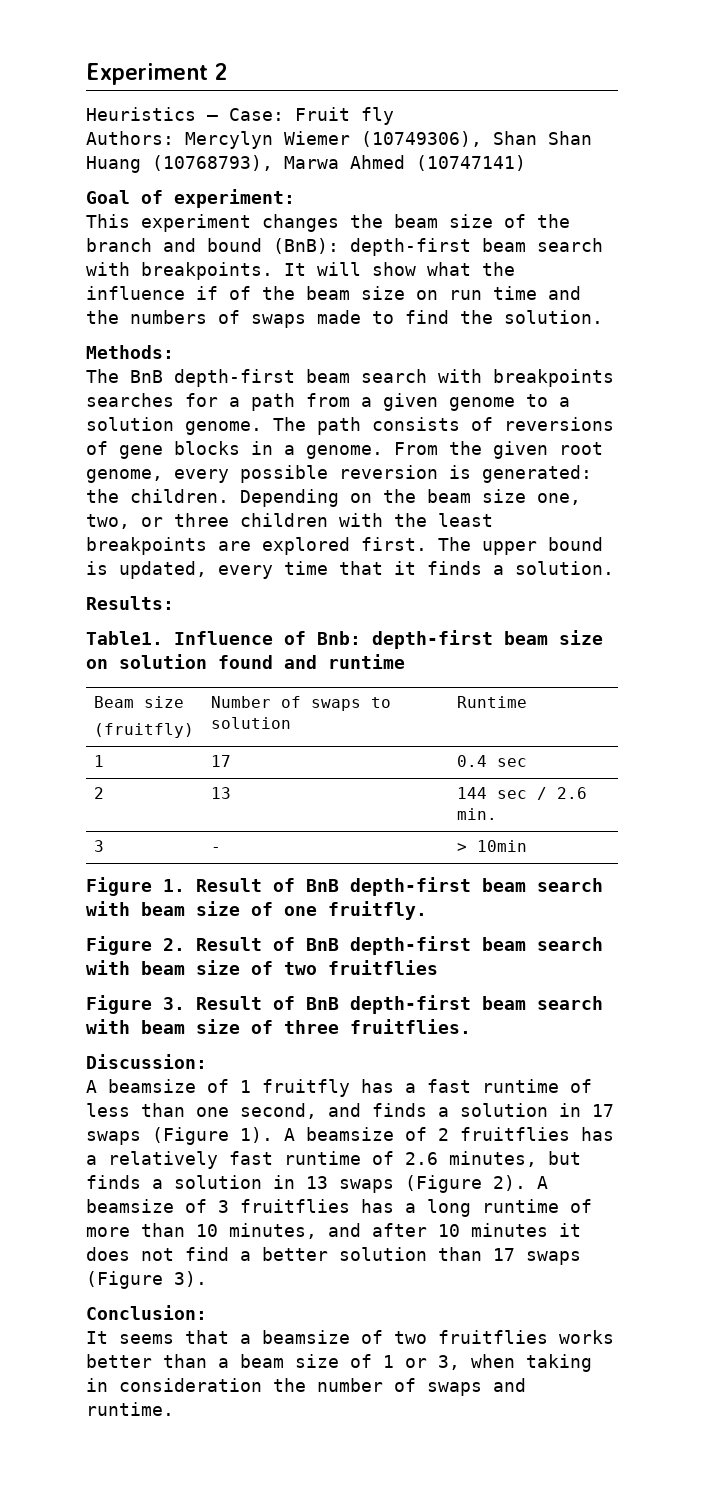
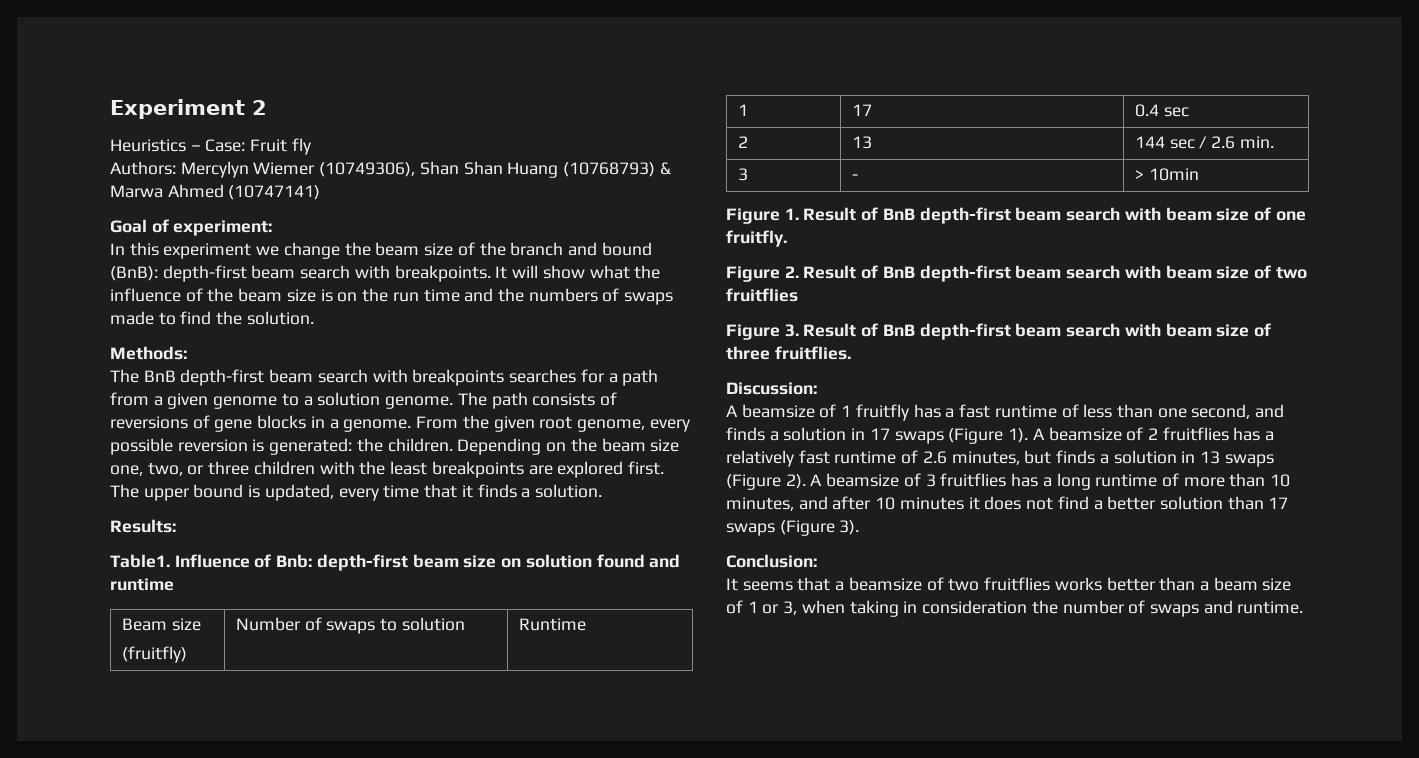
- Authors: Mercylyn Wiemer (10749306), Shan Shan Huang (10768793), Marwa Ahmed (10747141)
+ Authors: Mercylyn Wiemer (10749306), Shan Shan Huang (10768793) & Marwa Ahmed (10747141)
- This experiment changes the beam size of the branch and bound (BnB): depth-first beam search with breakpoints.
+ In this experiment we change the beam size of the branch and bound (BnB): depth-first beam search with breakpoints.
- It will show what the influence if of the beam size on run time and the numbers of swaps made to find the solution.
+ It will show what the influence of the beam size is on the run time and the numbers of swaps made to find the solution.

